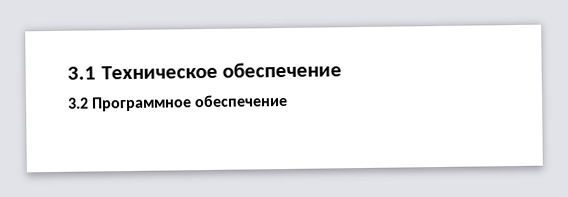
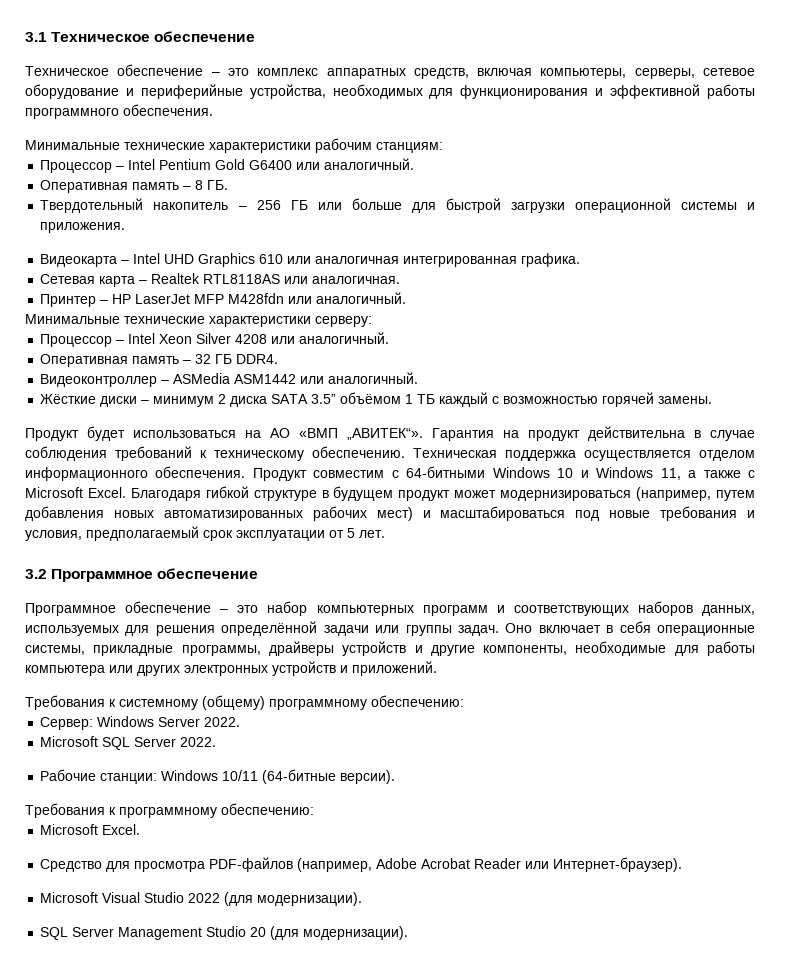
+ Техническое обеспечение – это комплекс аппаратных средств, включая компьютеры, серверы, сетевое оборудование и периферийные устройства, необходимых для функционирования и эффективной работы программного обеспечения.
+ Минимальные технические характеристики рабочим станциям:
+ Процессор – Intel Pentium Gold G6400 или аналогичный.
+ Оперативная память – 8 ГБ.
+ Твердотельный накопитель – 256 ГБ или больше для быстрой загрузки операционной системы и приложения.
+ Видеокарта – Intel UHD Graphics 610 или аналогичная интегрированная графика.
+ Сетевая карта – Realtek RTL8118AS или аналогичная.
+ Принтер – HP LaserJet MFP M428fdn или аналогичный.
+ Минимальные технические характеристики серверу:
+ Процессор – Intel Xeon Silver 4208 или аналогичный.
+ Оперативная память – 32 ГБ DDR4.
+ Видеоконтроллер – ASMedia ASM1442 или аналогичный.
+ Жёсткие диски – минимум 2 диска SATA 3.5” объёмом 1 ТБ каждый с возможностью горячей замены.
+ Продукт будет использоваться на АО «ВМП „АВИТЕК“». Гарантия на продукт действительна в случае соблюдения требований к техническому обеспечению. Техническая поддержка осуществляется отделом информационного обеспечения. Продукт совместим с 64-битными Windows 10 и Windows 11, а также с Microsoft Excel. Благодаря гибкой структуре в будущем продукт может модернизироваться (например, путем добавления новых автоматизированных рабочих мест) и масштабироваться под новые требования и условия, предполагаемый срок эксплуатации от 5 лет.
  3.2 Программное обеспечение
+ Программное обеспечение – это набор компьютерных программ и соответствующих наборов данных, используемых для решения определённой задачи или группы задач. Оно включает в себя операционные системы, прикладные программы, драйверы устройств и другие компоненты, необходимые для работы компьютера или других электронных устройств и приложений.
+ Требования к системному (общему) программному обеспечению:
+ Сервер: Windows Server 2022.
+ Microsoft SQL Server 2022.
+ Рабочие станции: Windows 10/11 (64-битные версии).
+ Требования к программному обеспечению:
+ Microsoft Excel.
+ Средство для просмотра PDF-файлов (например, Adobe Acrobat Reader или Интернет-браузер).
+ Microsoft Visual Studio 2022 (для модернизации).
+ SQL Server Management Studio 20 (для модернизации).

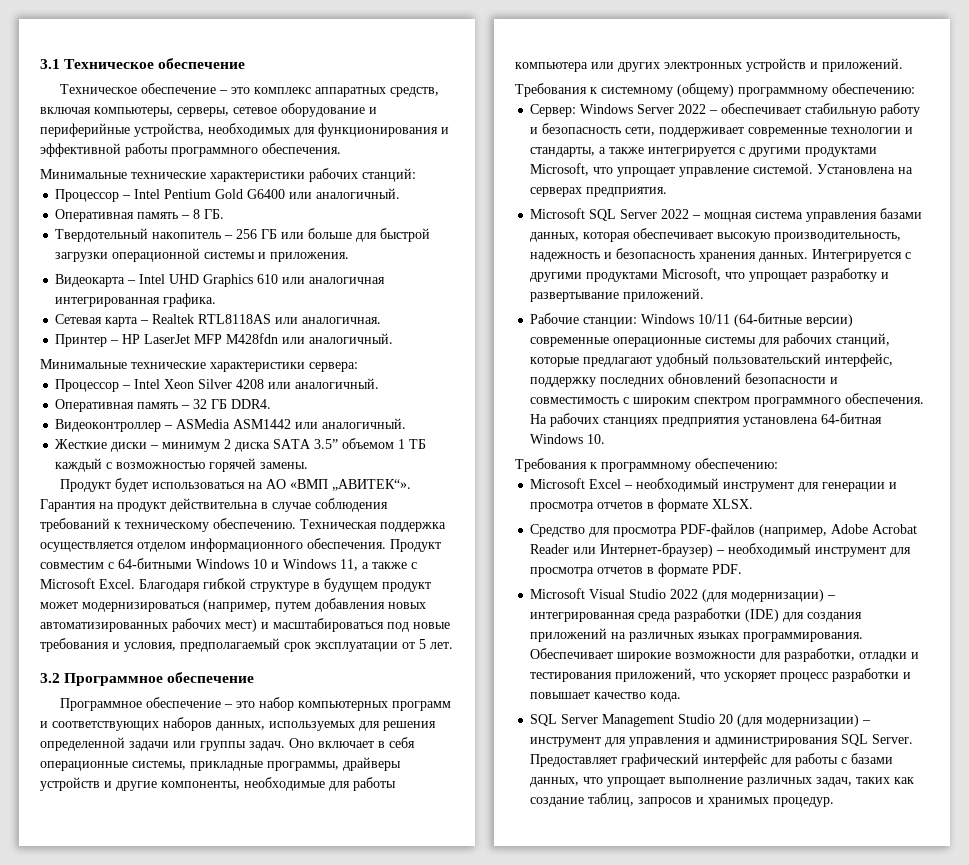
- Минимальные технические характеристики рабочим станциям:
+ Минимальные технические характеристики рабочих станций:
- Минимальные технические характеристики серверу:
+ Минимальные технические характеристики сервера:
- Жёсткие диски – минимум 2 диска SATA 3.5” объёмом 1 ТБ каждый с возможностью горячей замены.
+ Жесткие диски – минимум 2 диска SATA 3.5” объемом 1 ТБ каждый с возможностью горячей замены.
- Программное обеспечение – это набор компьютерных программ и соответствующих наборов данных, используемых для решения определённой задачи или группы задач.
+ Программное обеспечение – это набор компьютерных программ и соответствующих наборов данных, используемых для решения определенной задачи или группы задач.
- Сервер: Windows Server 2022.
- Microsoft SQL Server 2022.
+ Сервер: Windows Server 2022 – обеспечивает стабильную работу и безопасность сети, поддерживает современные технологии и стандарты, а также интегрируется с другими продуктами Microsoft, что упрощает управление системой. Установлена на серверах предприятия.
+ Microsoft SQL Server 2022 – мощная система управления базами данных, которая обеспечивает высокую производительность, надежность и безопасность хранения данных. Интегрируется с другими продуктами Microsoft, что упрощает разработку и развертывание приложений.
- Рабочие станции: Windows 10/11 (64-битные версии).
+ Рабочие станции: Windows 10/11 (64-битные версии) современные операционные системы для рабочих станций, которые предлагают удобный пользовательский интерфейс, поддержку последних обновлений безопасности и совместимость с широким спектром программного обеспечения. На рабочих станциях предприятия установлена 64-битная Windows 10.
  Требования к программному обеспечению:
- Microsoft Excel.
+ Microsoft Excel – необходимый инструмент для генерации и просмотра отчетов в формате XLSX.
- Средство для просмотра PDF-файлов (например, Adobe Acrobat Reader или Интернет-браузер).
+ Средство для просмотра PDF-файлов (например, Adobe Acrobat Reader или Интернет-браузер) – необходимый инструмент для просмотра отчетов в формате PDF.
- Microsoft Visual Studio 2022 (для модернизации).
+ Microsoft Visual Studio 2022 (для модернизации) – интегрированная среда разработки (IDE) для создания приложений на различных языках программирования. Обеспечивает широкие возможности для разработки, отладки и тестирования приложений, что ускоряет процесс разработки и повышает качество кода.
- SQL Server Management Studio 20 (для модернизации).
+ SQL Server Management Studio 20 (для модернизации) – инструмент для управления и администрирования SQL Server. Предоставляет графический интерфейс для работы с базами данных, что упрощает выполнение различных задач, таких как создание таблиц, запросов и хранимых процедур.

